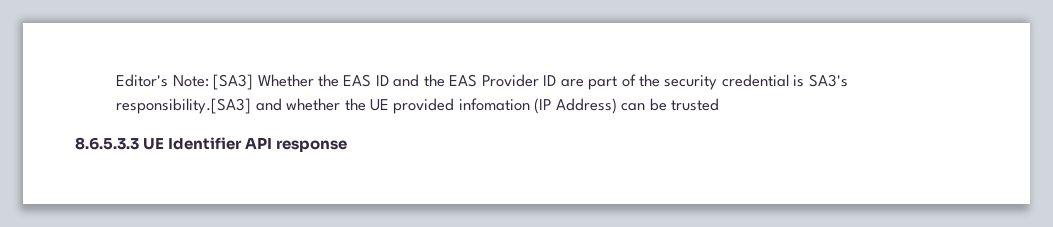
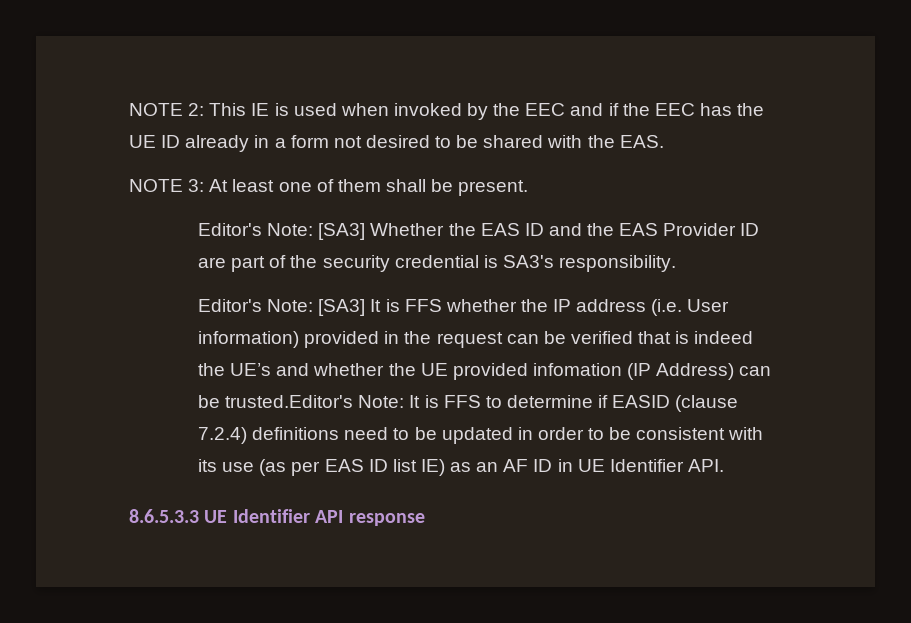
+ NOTE 2: This IE is used when invoked by the EEC and if the EEC has the UE ID already in a form not desired to be shared with the EAS.
+ NOTE 3: At least one of them shall be present.
- Editor's Note: [SA3] Whether the EAS ID and the EAS Provider ID are part of the security credential is SA3's responsibility.[SA3] and whether the UE provided infomation (IP Address) can be trusted
+ Editor's Note: [SA3] Whether the EAS ID and the EAS Provider ID are part of the security credential is SA3's responsibility.
+ Editor's Note: [SA3] It is FFS whether the IP address (i.e. User information) provided in the request can be verified that is indeed the UE’s and whether the UE provided infomation (IP Address) can be trusted.Editor's Note: It is FFS to determine if EASID (clause 7.2.4) definitions need to be updated in order to be consistent with its use (as per EAS ID list IE) as an AF ID in UE Identifier API.

